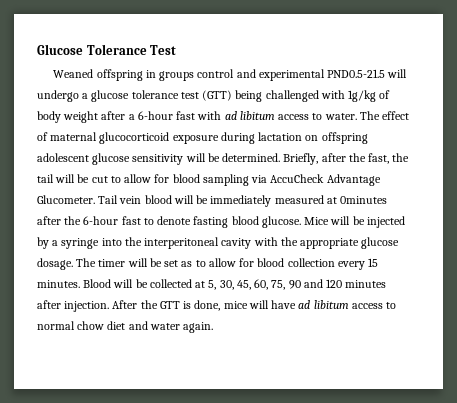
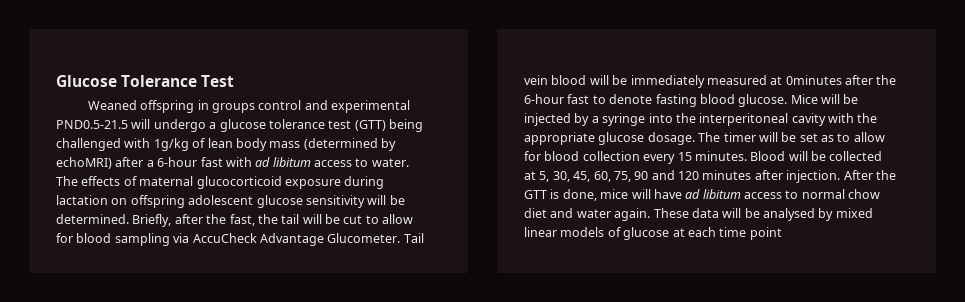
- Weaned offspring in groups control and experimental PND0.5-21.5 will undergo a glucose tolerance test (GTT) being challenged with 1g/kg of body weight after a 6-hour fast with ad libitum access to water.
+ Weaned offspring in groups control and experimental PND0.5-21.5 will undergo a glucose tolerance test (GTT) being challenged with 1g/kg of lean body mass (determined by echoMRI) after a 6-hour fast with ad libitum access to water.
- The effect of maternal glucocorticoid exposure during lactation on offspring adolescent glucose sensitivity will be determined.
+ The effects of maternal glucocorticoid exposure during lactation on offspring adolescent glucose sensitivity will be determined.
+ These data will be analysed by mixed linear models of glucose at each time point

